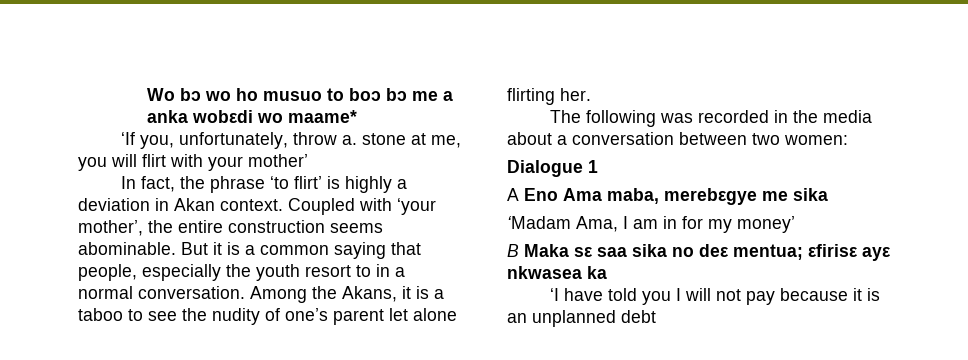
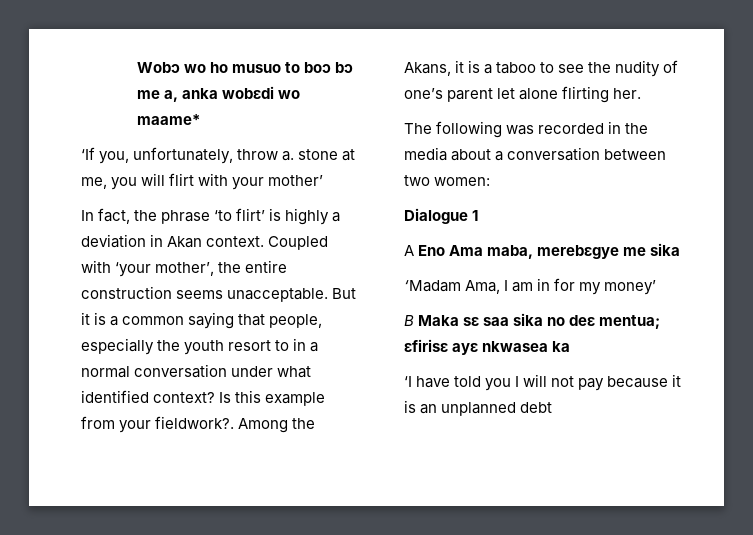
- Wo bͻ wo ho musuo to boͻ bͻ me a anka wobεdi wo maame*
+ Wobͻ wo ho musuo to boͻ bͻ me a, anka wobεdi wo maame*
- Coupled with ‘your mother’, the entire construction seems abominable.
+ Coupled with ‘your mother’, the entire construction seems unacceptable.
- But it is a common saying that people, especially the youth resort to in a normal conversation.
+ But it is a common saying that people, especially the youth resort to in a normal conversation under what identified context? Is this example from your fieldwork?.

